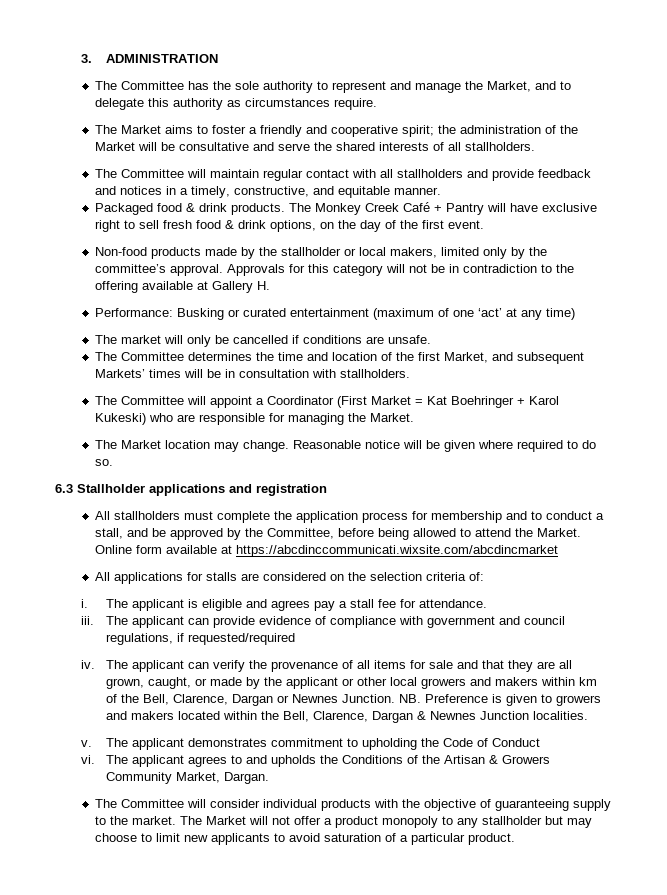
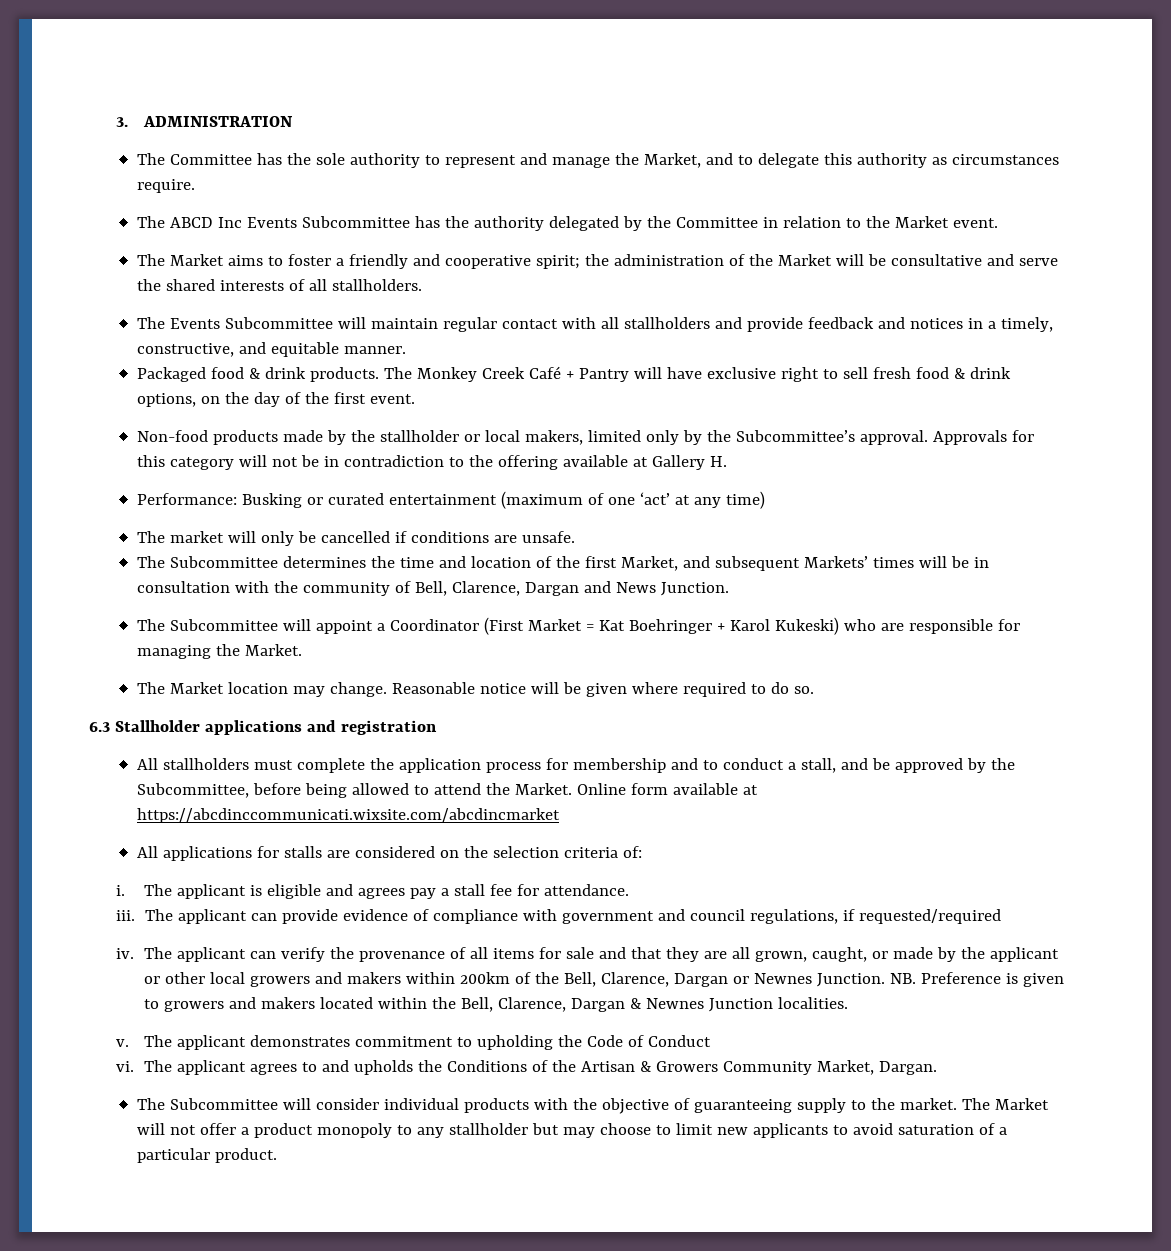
+ The ABCD Inc Events Subcommittee has the authority delegated by the Committee in relation to the Market event.
- The Committee will maintain regular contact with all stallholders and provide feedback and notices in a timely, constructive, and equitable manner.
+ The Events Subcommittee will maintain regular contact with all stallholders and provide feedback and notices in a timely, constructive, and equitable manner.
- Non-food products made by the stallholder or local makers, limited only by the committee’s approval.
+ Non-food products made by the stallholder or local makers, limited only by the Subcommittee’s approval.
- The Committee determines the time and location of the first Market, and subsequent Markets’ times will be in consultation with stallholders.
- The Committee will appoint a Coordinator (First Market = Kat Boehringer + Karol Kukeski) who are responsible for managing the Market.
+ The Subcommittee determines the time and location of the first Market, and subsequent Markets’ times will be in consultation with the community of Bell, Clarence, Dargan and News Junction.
+ The Subcommittee will appoint a Coordinator (First Market = Kat Boehringer + Karol Kukeski) who are responsible for managing the Market.
- All stallholders must complete the application process for membership and to conduct a stall, and be approved by the Committee, before being allowed to attend the Market.
+ All stallholders must complete the application process for membership and to conduct a stall, and be approved by the Subcommittee, before being allowed to attend the Market.
- The applicant can verify the provenance of all items for sale and that they are all grown, caught, or made by the applicant or other local growers and makers within km of the Bell, Clarence, Dargan or Newnes Junction.
+ The applicant can verify the provenance of all items for sale and that they are all grown, caught, or made by the applicant or other local growers and makers within 200km of the Bell, Clarence, Dargan or Newnes Junction.
- The Committee will consider individual products with the objective of guaranteeing supply to the market.
+ The Subcommittee will consider individual products with the objective of guaranteeing supply to the market.

